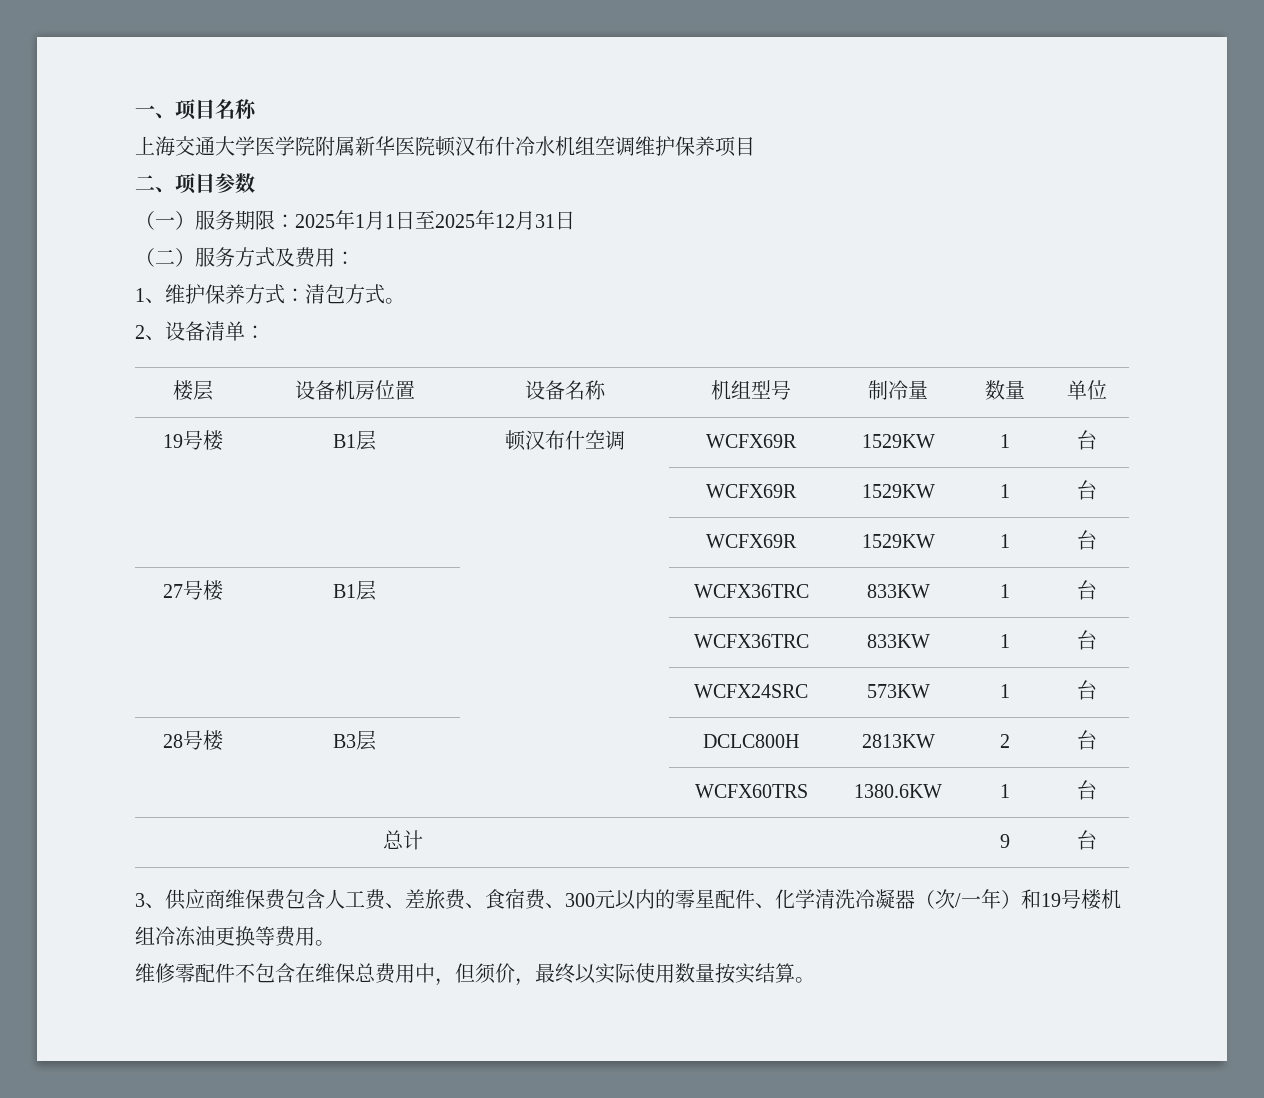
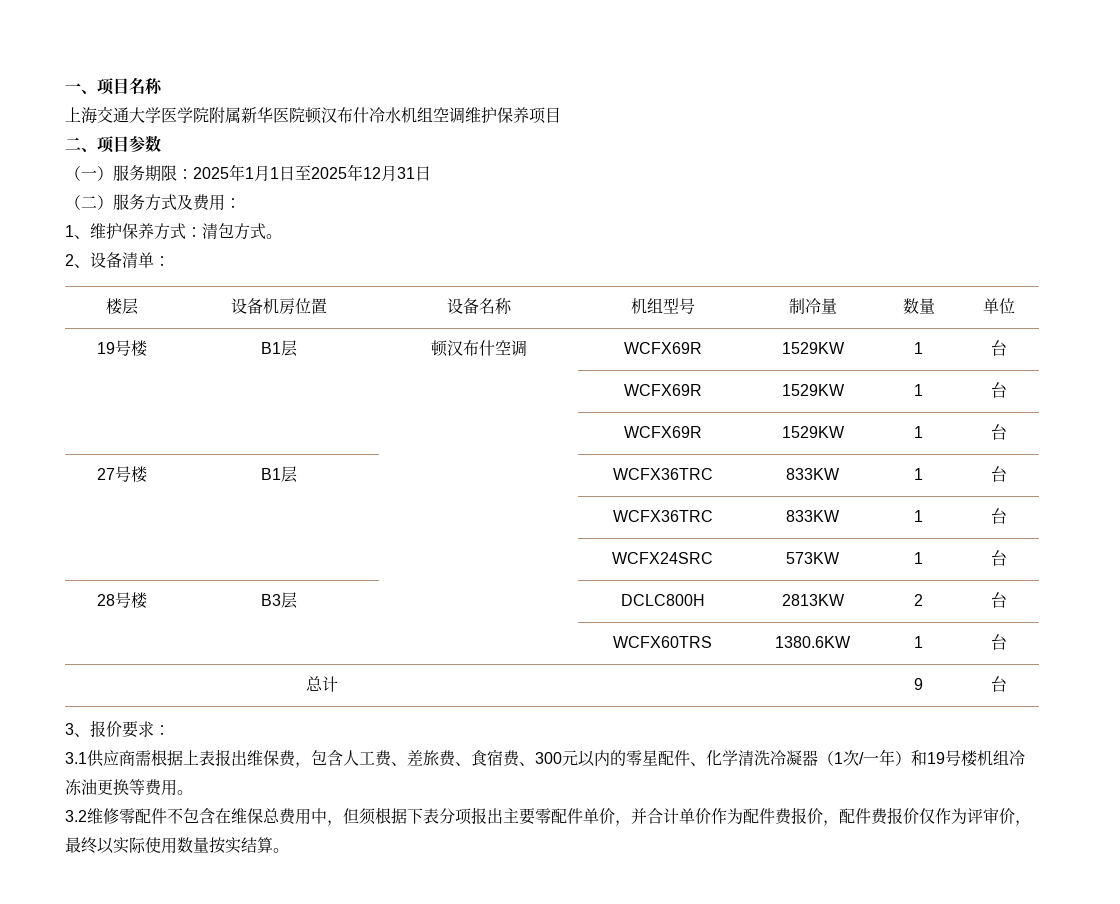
- 3、供应商维保费包含人工费、差旅费、食宿费、300元以内的零星配件、化学清洗冷凝器（次/一年）和19号楼机组冷冻油更换等费用。
+ 3、报价要求：
+ 3.1供应商需根据上表报出维保费，包含人工费、差旅费、食宿费、300元以内的零星配件、化学清洗冷凝器（1次/一年）和19号楼机组冷冻油更换等费用。
- 维修零配件不包含在维保总费用中，但须价，最终以实际使用数量按实结算。
+ 3.2维修零配件不包含在维保总费用中，但须根据下表分项报出主要零配件单价，并合计单价作为配件费报价，配件费报价仅作为评审价，最终以实际使用数量按实结算。

